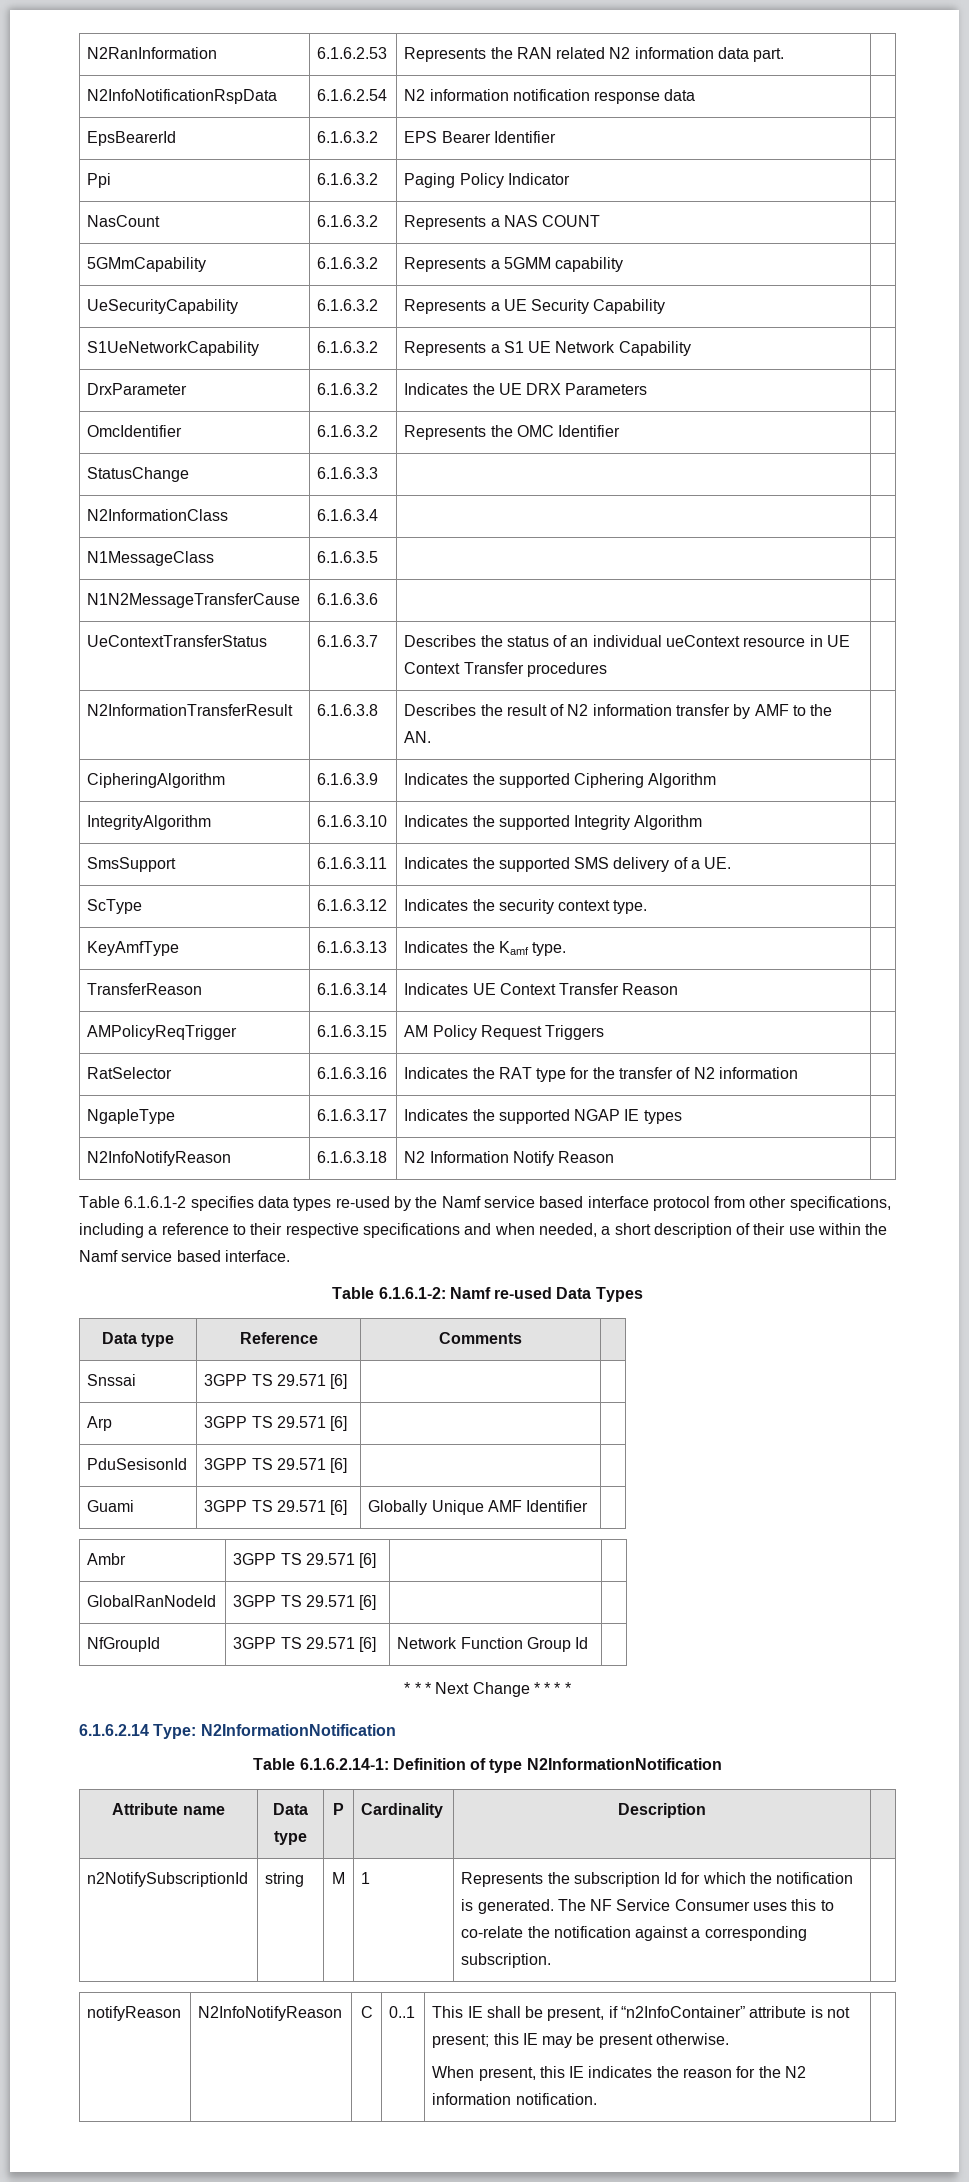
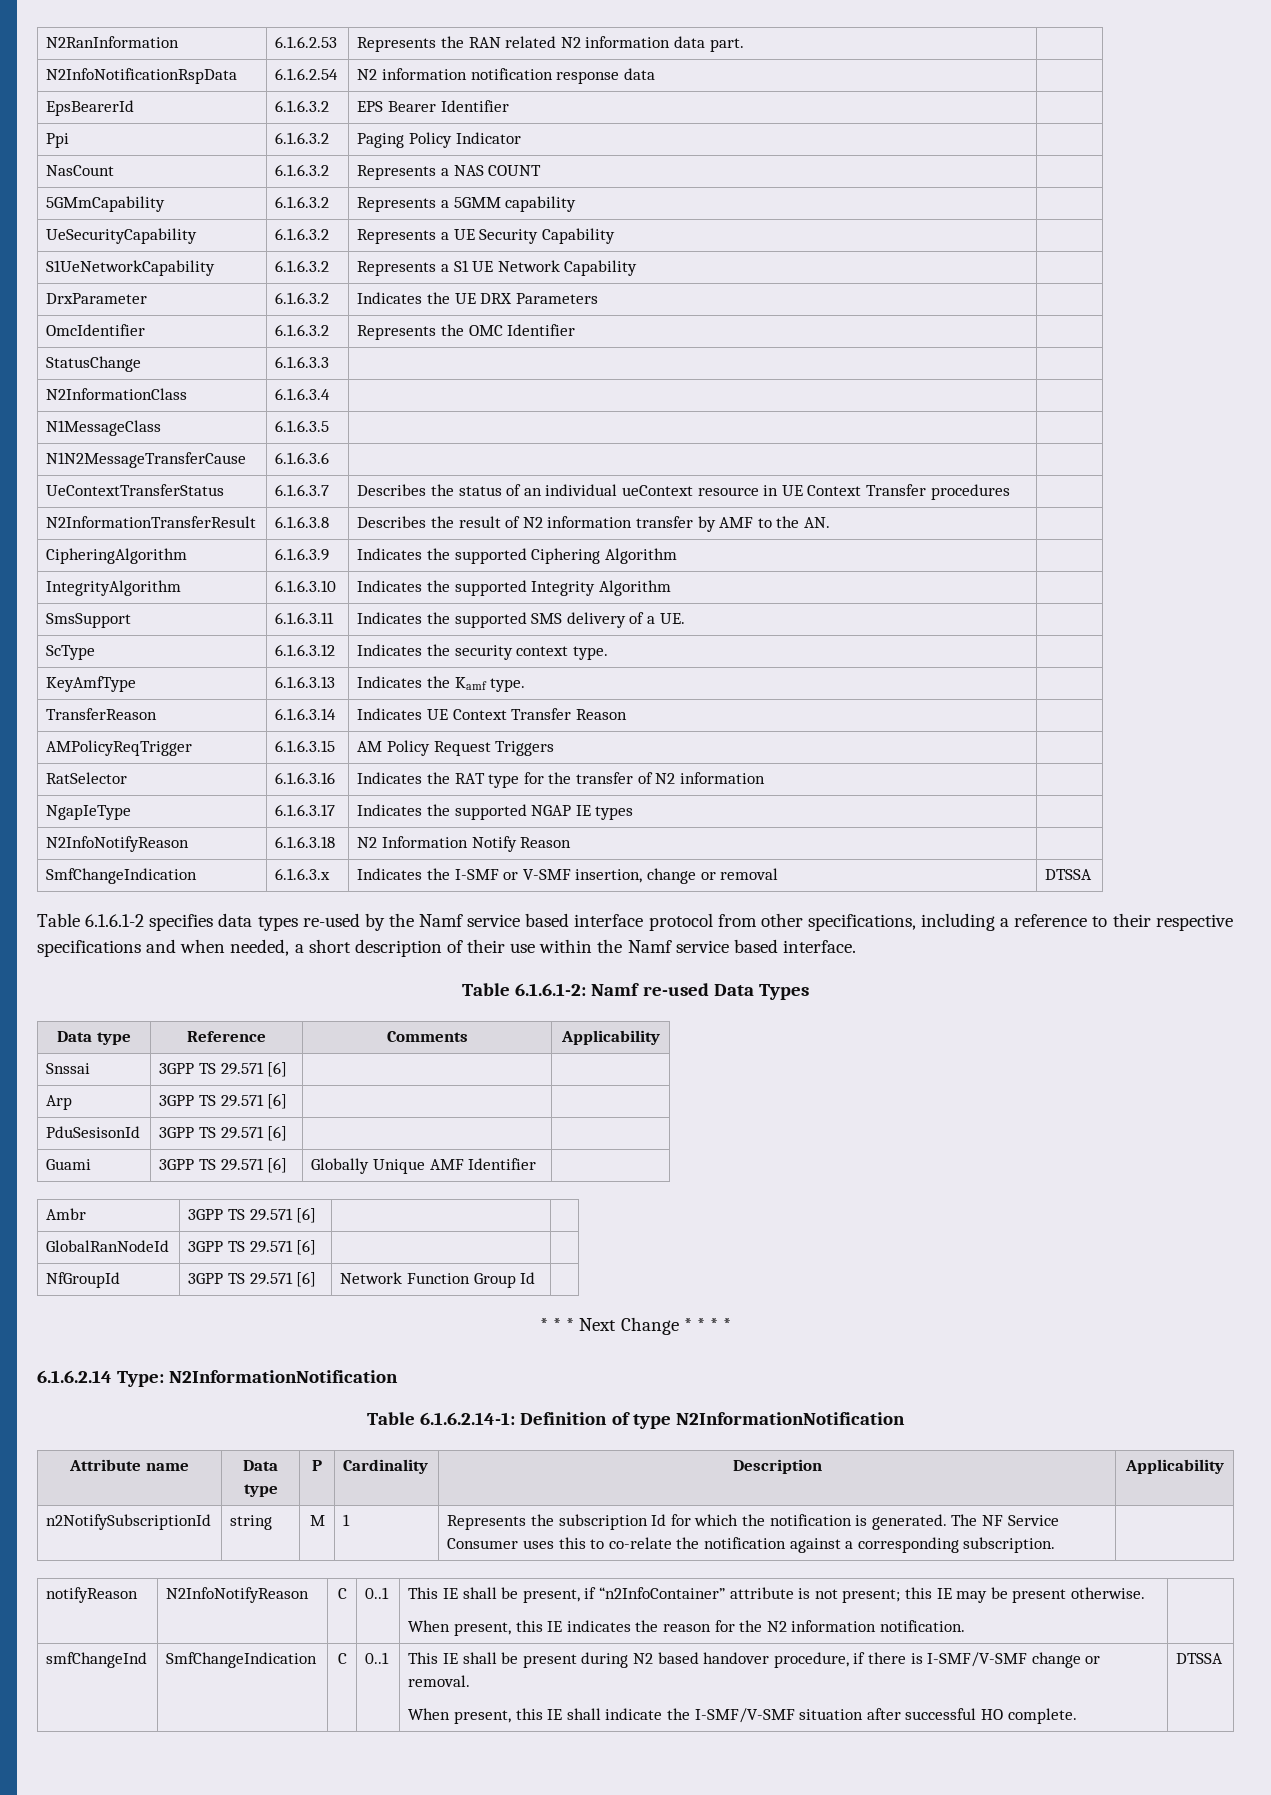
+ SmfChangeIndication | 6.1.6.3.x | Indicates the I-SMF or V-SMF insertion, change or removal | DTSSA
- Data type | Reference | Comments |
+ Data type | Reference | Comments | Applicability
- Attribute name | Data type | P | Cardinality | Description |
+ Attribute name | Data type | P | Cardinality | Description | Applicability
+ smfChangeInd | SmfChangeIndication | C | 0..1 | This IE shall be present during N2 based handover procedure, if there is I-SMF/V-SMF change or removal.
+ When present, this IE shall indicate the I-SMF/V-SMF situation after successful HO complete. | DTSSA

